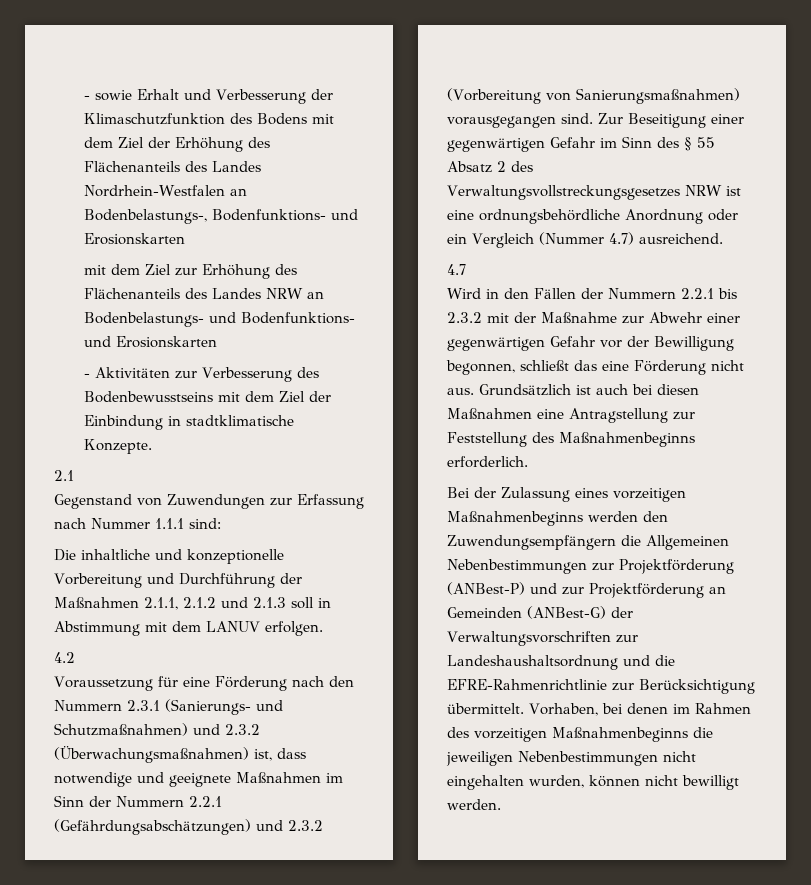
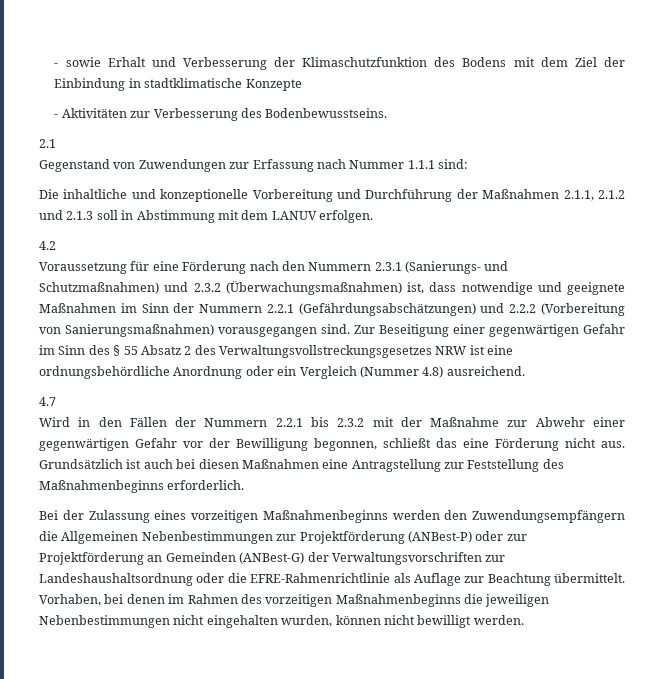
- - sowie Erhalt und Verbesserung der Klimaschutzfunktion des Bodens mit dem Ziel der Erhöhung des Flächenanteils des Landes Nordrhein-Westfalen an Bodenbelastungs-, Bodenfunktions- und Erosionskarten
- mit dem Ziel zur Erhöhung des Flächenanteils des Landes NRW an Bodenbelastungs- und Bodenfunktions- und Erosionskarten
+ - sowie Erhalt und Verbesserung der Klimaschutzfunktion des Bodens mit dem Ziel der Einbindung in stadtklimatische Konzepte
- - Aktivitäten zur Verbesserung des Bodenbewusstseins mit dem Ziel der Einbindung in stadtklimatische Konzepte.
+ - Aktivitäten zur Verbesserung des Bodenbewusstseins.
- Voraussetzung für eine Förderung nach den Nummern 2.3.1 (Sanierungs- und Schutzmaßnahmen) und 2.3.2 (Überwachungsmaßnahmen) ist, dass notwendige und geeignete Maßnahmen im Sinn der Nummern 2.2.1 (Gefährdungsabschätzungen) und 2.3.2 (Vorbereitung von Sanierungsmaßnahmen) vorausgegangen sind.
+ Voraussetzung für eine Förderung nach den Nummern 2.3.1 (Sanierungs- und Schutzmaßnahmen) und 2.3.2 (Überwachungsmaßnahmen) ist, dass notwendige und geeignete Maßnahmen im Sinn der Nummern 2.2.1 (Gefährdungsabschätzungen) und 2.2.2 (Vorbereitung von Sanierungsmaßnahmen) vorausgegangen sind.
- Zur Beseitigung einer gegenwärtigen Gefahr im Sinn des § 55 Absatz 2 des Verwaltungsvollstreckungsgesetzes NRW ist eine ordnungsbehördliche Anordnung oder ein Vergleich (Nummer 4.7) ausreichend.
+ Zur Beseitigung einer gegenwärtigen Gefahr im Sinn des § 55 Absatz 2 des Verwaltungsvollstreckungsgesetzes NRW ist eine ordnungsbehördliche Anordnung oder ein Vergleich (Nummer 4.8) ausreichend.
- Bei der Zulassung eines vorzeitigen Maßnahmenbeginns werden den Zuwendungsempfängern die Allgemeinen Nebenbestimmungen zur Projektförderung (ANBest-P) und zur Projektförderung an Gemeinden (ANBest-G) der Verwaltungsvorschriften zur Landeshaushaltsordnung und die EFRE-Rahmenrichtlinie zur Berücksichtigung übermittelt.
+ Bei der Zulassung eines vorzeitigen Maßnahmenbeginns werden den Zuwendungsempfängern die Allgemeinen Nebenbestimmungen zur Projektförderung (ANBest-P) oder zur Projektförderung an Gemeinden (ANBest-G) der Verwaltungsvorschriften zur Landeshaushaltsordnung oder die EFRE-Rahmenrichtlinie als Auflage zur Beachtung übermittelt.

